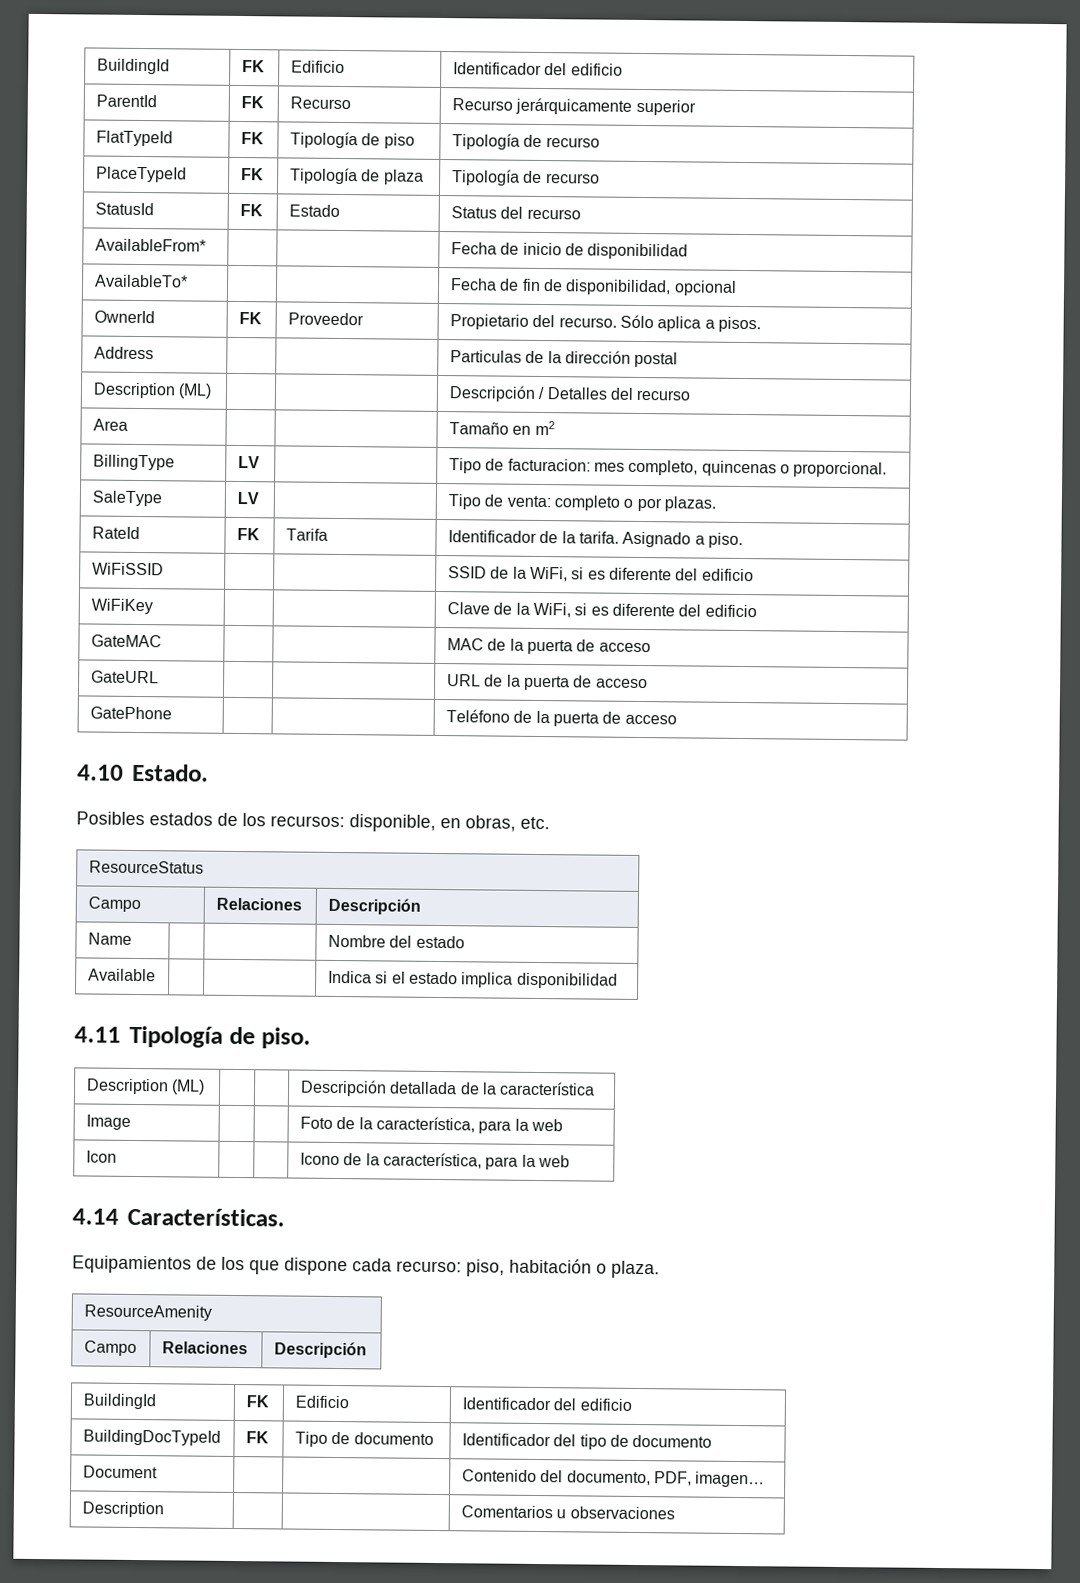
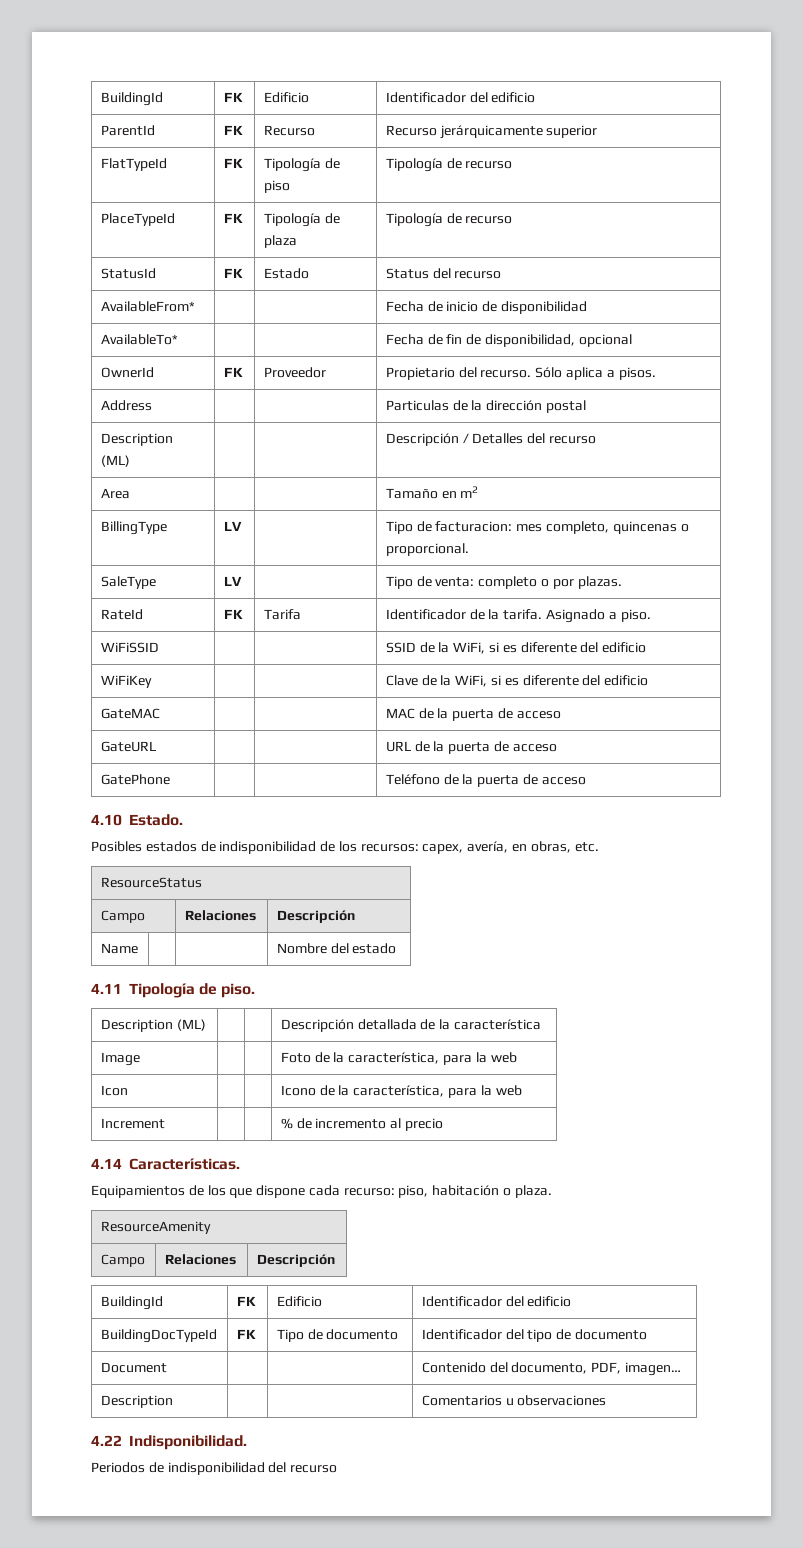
- Posibles estados de los recursos: disponible, en obras, etc.
+ Posibles estados de indisponibilidad de los recursos: capex, avería, en obras, etc.
- Available | | | Indica si el estado implica disponibilidad
+ Increment | | | % de incremento al precio
+ 4.22 Indisponibilidad.
+ Periodos de indisponibilidad del recurso

